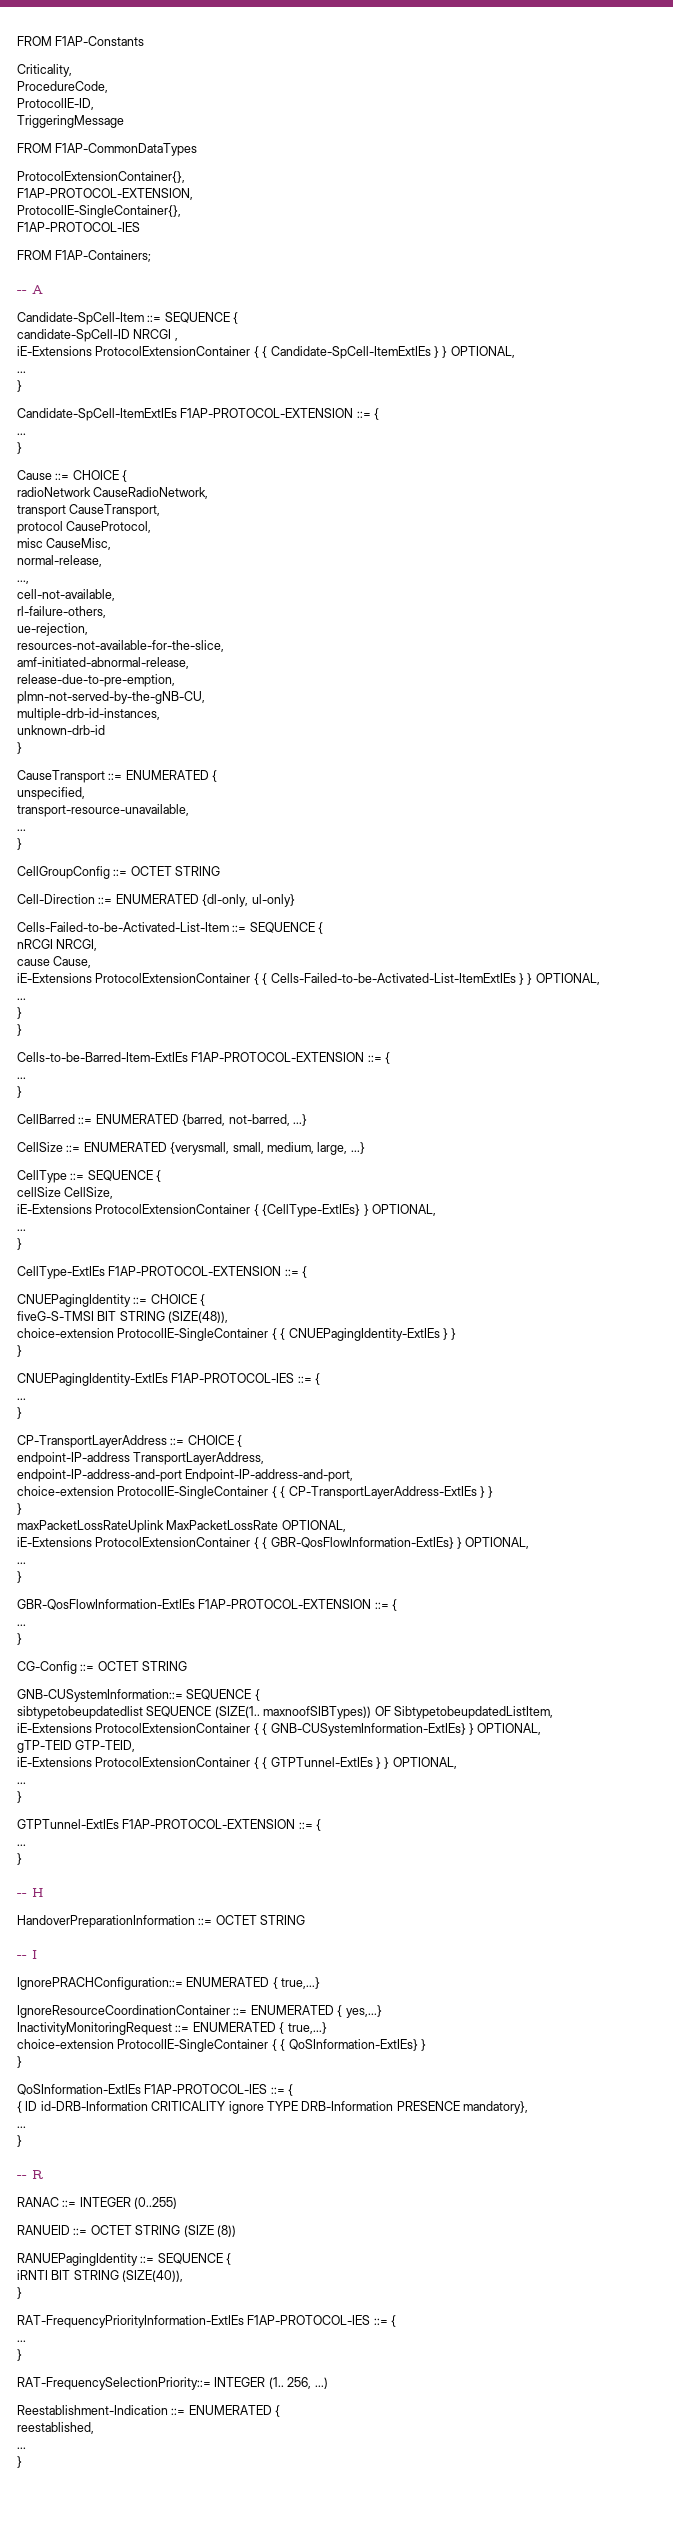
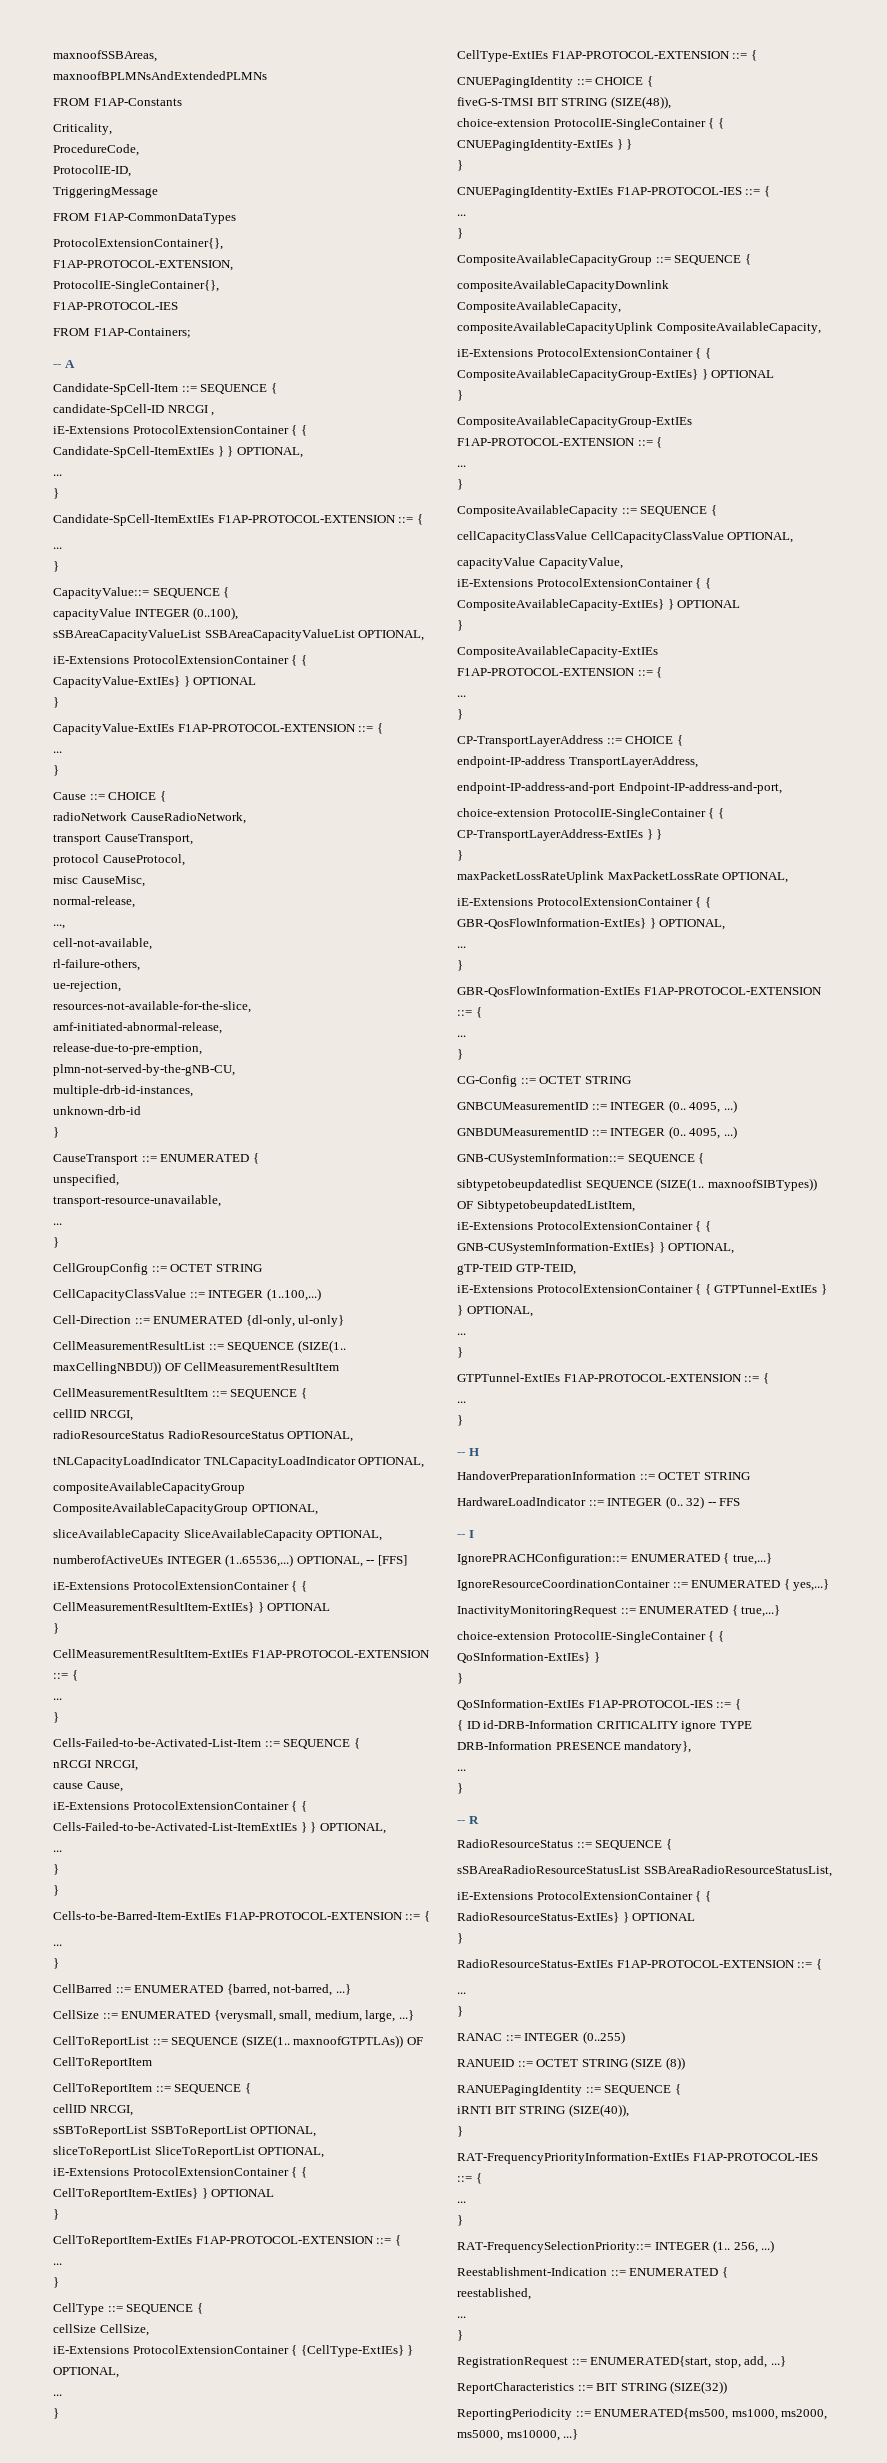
+ maxnoofSSBAreas,
+ maxnoofBPLMNsAndExtendedPLMNs
+ CapacityValue::= SEQUENCE {
+ capacityValue INTEGER (0..100),
+ sSBAreaCapacityValueList SSBAreaCapacityValueList OPTIONAL,
+ iE-Extensions ProtocolExtensionContainer { { CapacityValue-ExtIEs} } OPTIONAL
+ }
+ CapacityValue-ExtIEs F1AP-PROTOCOL-EXTENSION ::= {
+ ...
+ }
+ CellCapacityClassValue ::= INTEGER (1..100,...)
+ CellMeasurementResultList ::= SEQUENCE (SIZE(1.. maxCellingNBDU)) OF CellMeasurementResultItem
+ CellMeasurementResultItem ::= SEQUENCE {
+ cellID NRCGI,
+ radioResourceStatus RadioResourceStatus OPTIONAL,
+ tNLCapacityLoadIndicator TNLCapacityLoadIndicator OPTIONAL,
+ compositeAvailableCapacityGroup CompositeAvailableCapacityGroup OPTIONAL,
+ sliceAvailableCapacity SliceAvailableCapacity OPTIONAL,
+ numberofActiveUEs INTEGER (1..65536,...) OPTIONAL, -- [FFS]
+ iE-Extensions ProtocolExtensionContainer { { CellMeasurementResultItem-ExtIEs} } OPTIONAL
+ }
+ CellMeasurementResultItem-ExtIEs F1AP-PROTOCOL-EXTENSION ::= {
+ ...
+ }
+ CellToReportList ::= SEQUENCE (SIZE(1.. maxnoofGTPTLAs)) OF CellToReportItem
+ CellToReportItem ::= SEQUENCE {
+ cellID NRCGI,
+ sSBToReportList SSBToReportList OPTIONAL,
+ sliceToReportList SliceToReportList OPTIONAL,
+ iE-Extensions ProtocolExtensionContainer { { CellToReportItem-ExtIEs} } OPTIONAL
+ }
+ CellToReportItem-ExtIEs F1AP-PROTOCOL-EXTENSION ::= {
+ ...
+ }
+ CompositeAvailableCapacityGroup ::= SEQUENCE {
+ compositeAvailableCapacityDownlink CompositeAvailableCapacity,
+ compositeAvailableCapacityUplink CompositeAvailableCapacity,
+ iE-Extensions ProtocolExtensionContainer { { CompositeAvailableCapacityGroup-ExtIEs} } OPTIONAL
+ }
+ CompositeAvailableCapacityGroup-ExtIEs F1AP-PROTOCOL-EXTENSION ::= {
+ ...
+ }
+ CompositeAvailableCapacity ::= SEQUENCE {
+ cellCapacityClassValue CellCapacityClassValue OPTIONAL,
+ capacityValue CapacityValue,
+ iE-Extensions ProtocolExtensionContainer { { CompositeAvailableCapacity-ExtIEs} } OPTIONAL
+ }
+ CompositeAvailableCapacity-ExtIEs F1AP-PROTOCOL-EXTENSION ::= {
+ ...
+ }
+ GNBCUMeasurementID ::= INTEGER (0.. 4095, ...)
+ GNBDUMeasurementID ::= INTEGER (0.. 4095, ...)
+ HardwareLoadIndicator ::= INTEGER (0.. 32) -- FFS
+ RadioResourceStatus ::= SEQUENCE {
+ sSBAreaRadioResourceStatusList SSBAreaRadioResourceStatusList,
+ iE-Extensions ProtocolExtensionContainer { { RadioResourceStatus-ExtIEs} } OPTIONAL
+ }
+ RadioResourceStatus-ExtIEs F1AP-PROTOCOL-EXTENSION ::= {
+ ...
+ }
+ RegistrationRequest ::= ENUMERATED{start, stop, add, ...}
+ ReportCharacteristics ::= BIT STRING (SIZE(32))
+ ReportingPeriodicity ::= ENUMERATED{ms500, ms1000, ms2000, ms5000, ms10000, ...}

